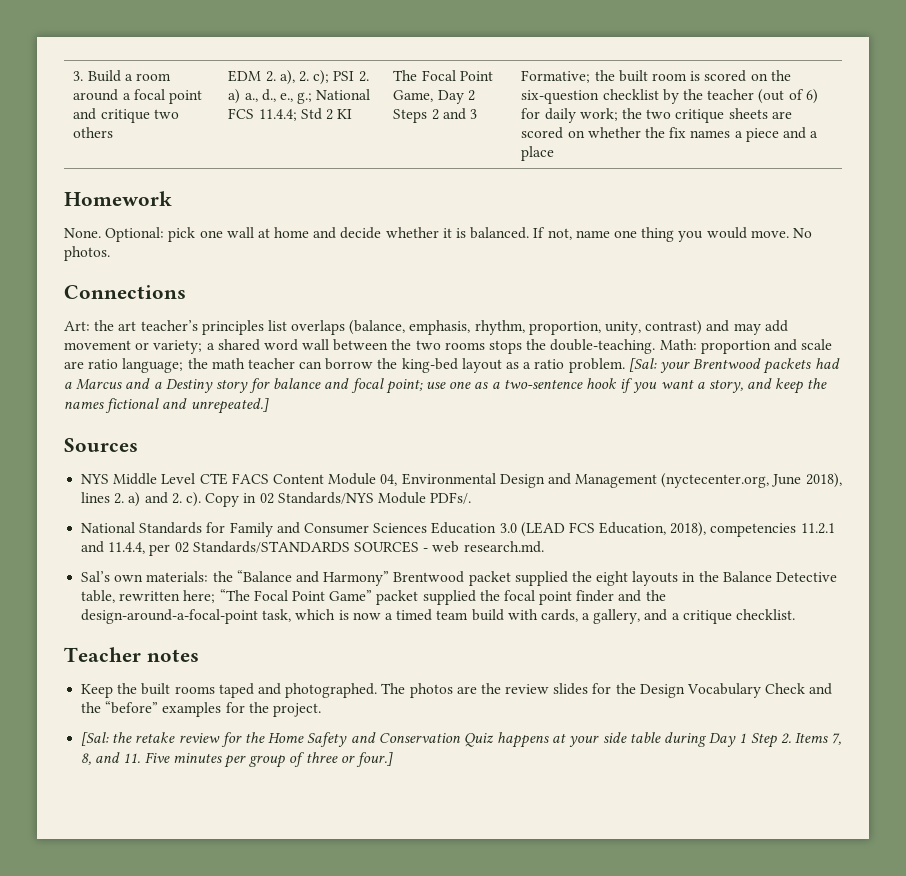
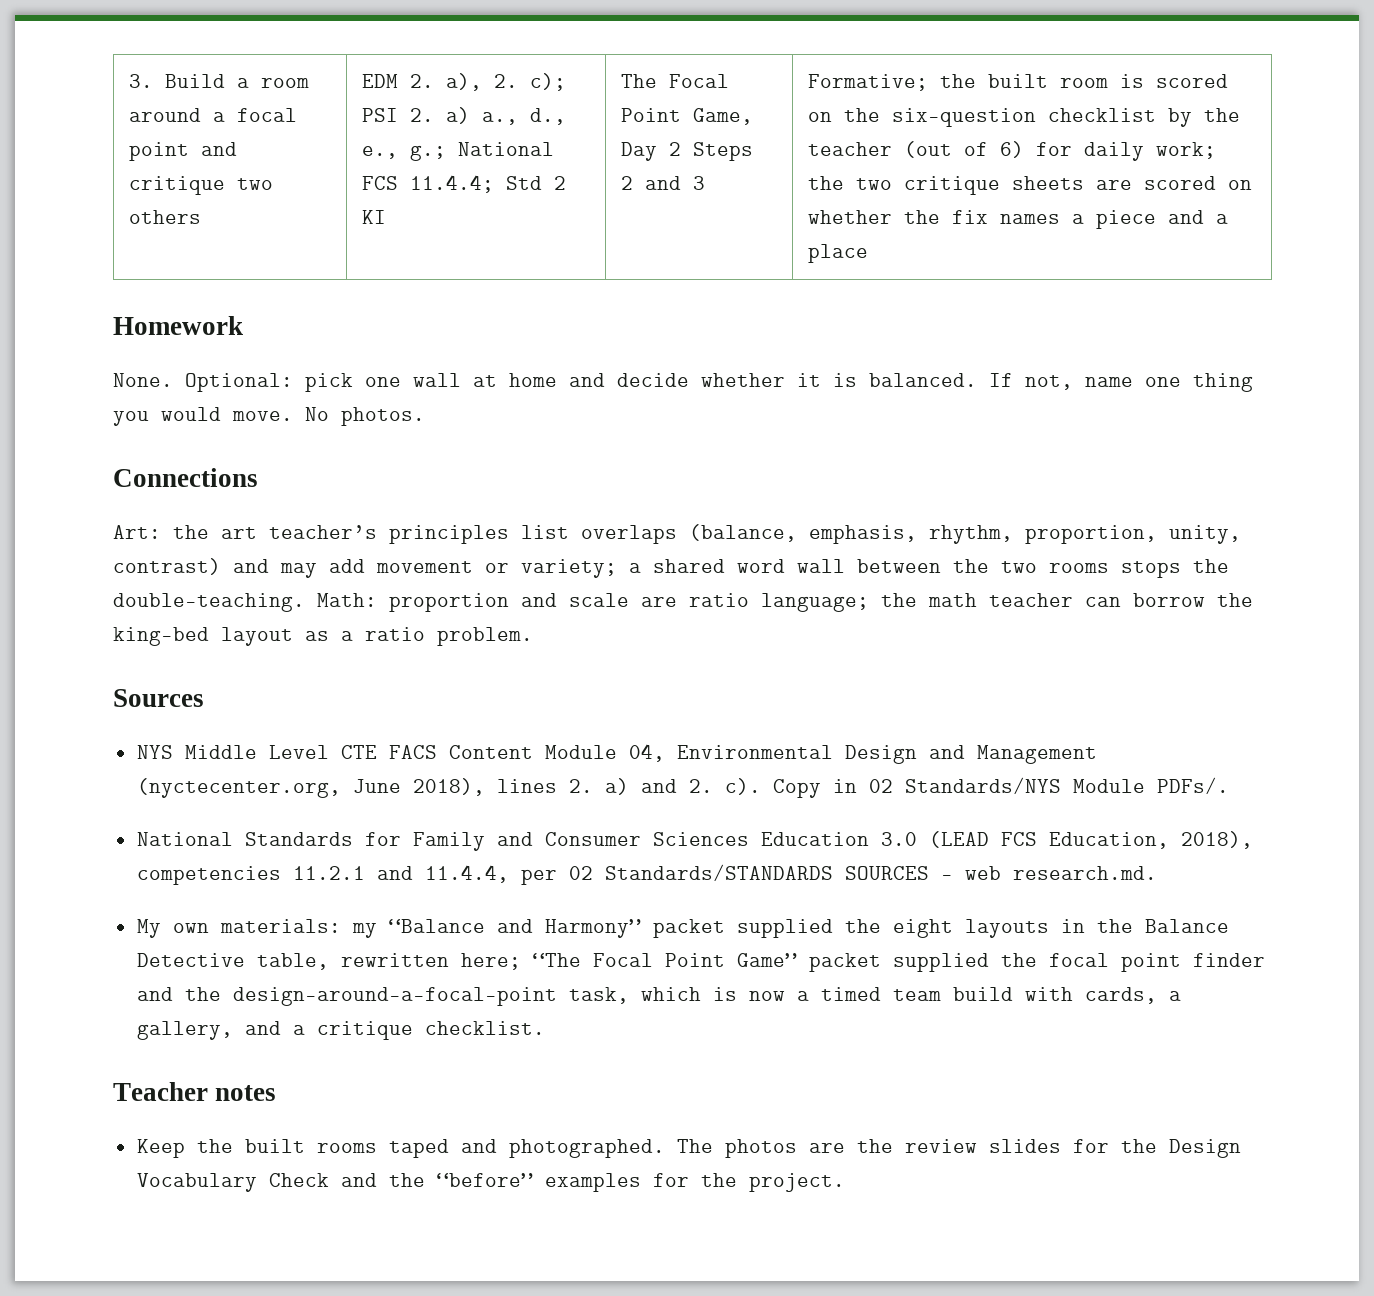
- [Sal: your Brentwood packets had a Marcus and a Destiny story for balance and focal point; use one as a two-sentence hook if you want a story, and keep the names fictional and unrepeated.]
- Sal’s own materials: the “Balance and Harmony” Brentwood packet supplied the eight layouts in the Balance Detective table, rewritten here; “The Focal Point Game” packet supplied the focal point finder and the design-around-a-focal-point task, which is now a timed team build with cards, a gallery, and a critique checklist.
+ My own materials: my “Balance and Harmony” packet supplied the eight layouts in the Balance Detective table, rewritten here; “The Focal Point Game” packet supplied the focal point finder and the design-around-a-focal-point task, which is now a timed team build with cards, a gallery, and a critique checklist.
- [Sal: the retake review for the Home Safety and Conservation Quiz happens at your side table during Day 1 Step 2. Items 7, 8, and 11. Five minutes per group of three or four.]

